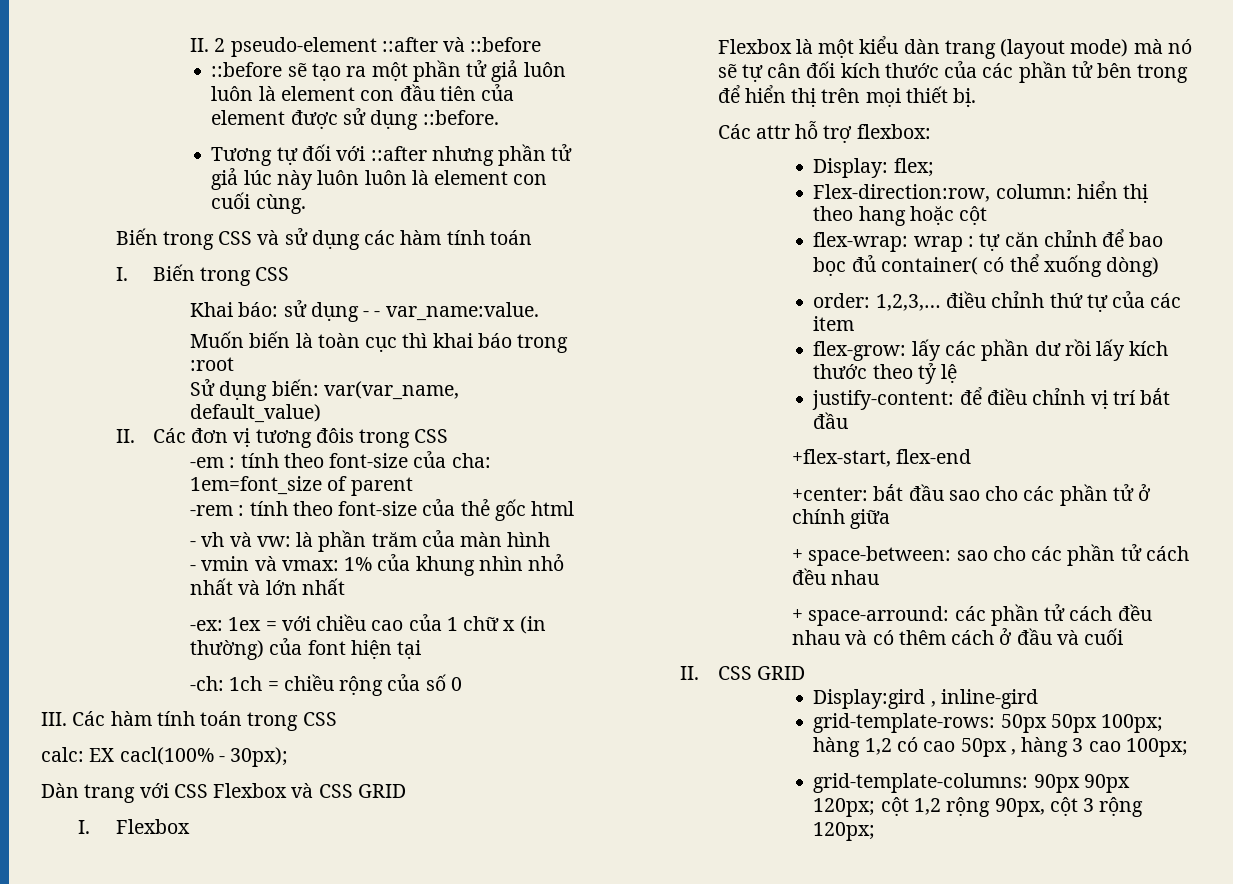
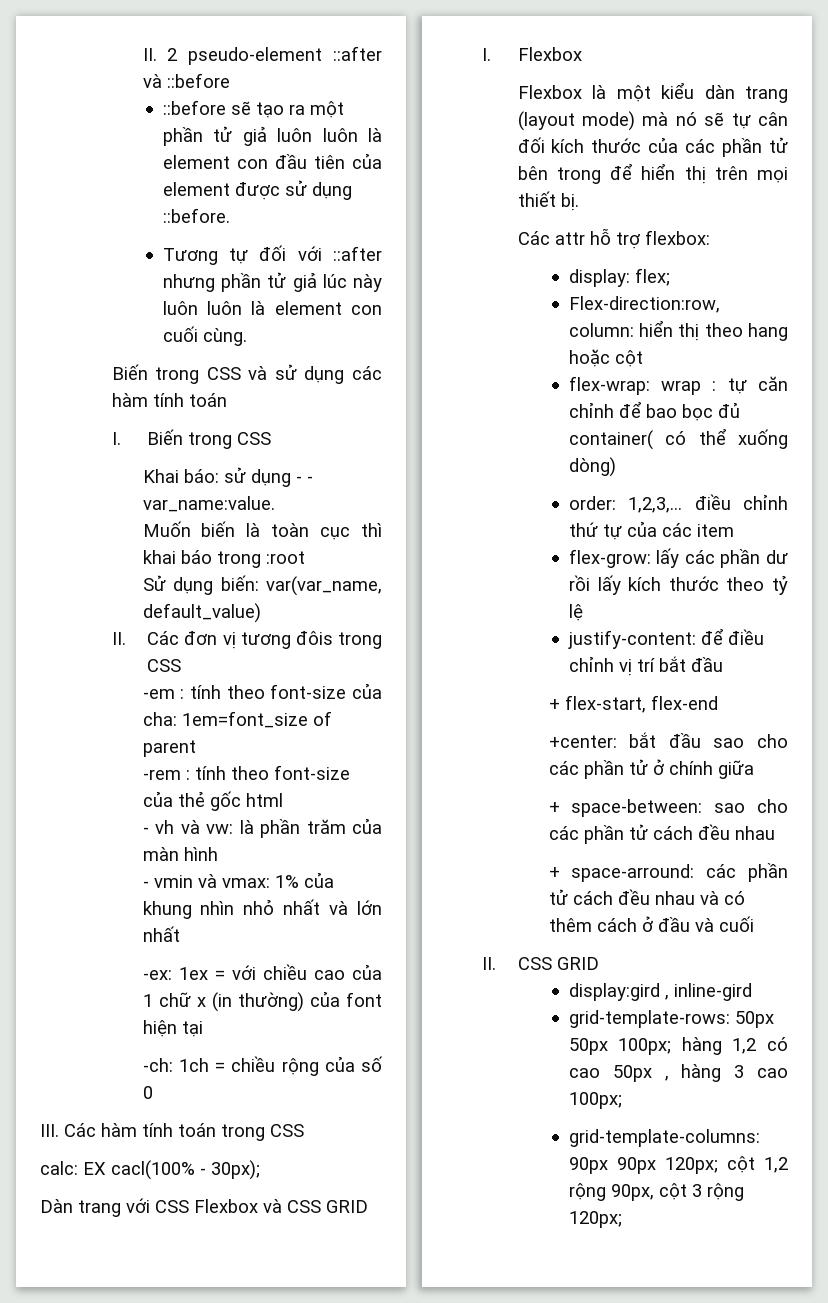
- Display: flex;
+ display: flex;
- +flex-start, flex-end
+ + flex-start, flex-end
- Display:gird , inline-gird
+ display:gird , inline-gird

